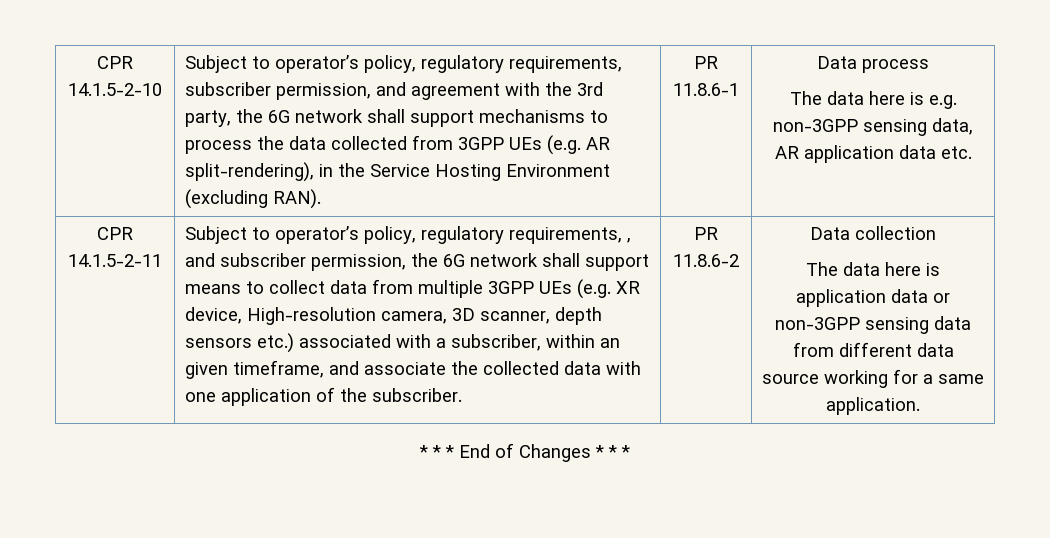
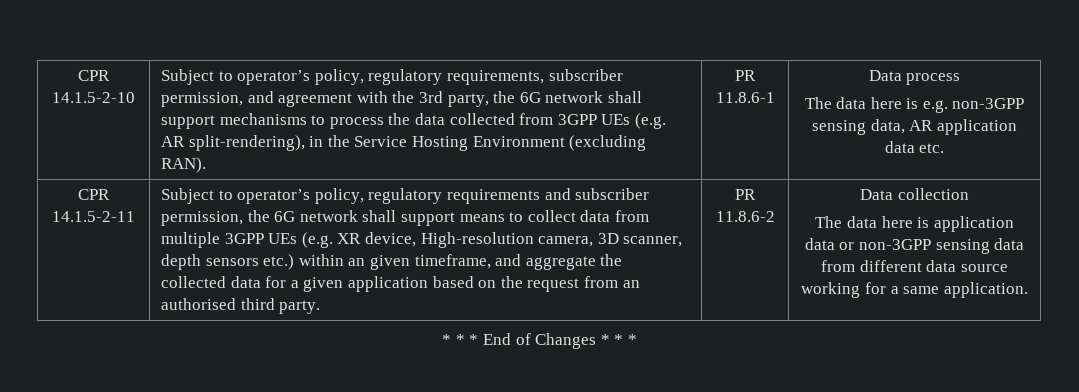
- Subject to operator’s policy, regulatory requirements, , and subscriber permission, the 6G network shall support means to collect data from multiple 3GPP UEs (e.g. XR device, High-resolution camera, 3D scanner, depth sensors etc.) associated with a subscriber, within an given timeframe, and associate the collected data with one application of the subscriber.
+ Subject to operator’s policy, regulatory requirements and subscriber permission, the 6G network shall support means to collect data from multiple 3GPP UEs (e.g. XR device, High-resolution camera, 3D scanner, depth sensors etc.) within an given timeframe, and aggregate the collected data for a given application based on the request from an authorised third party.

